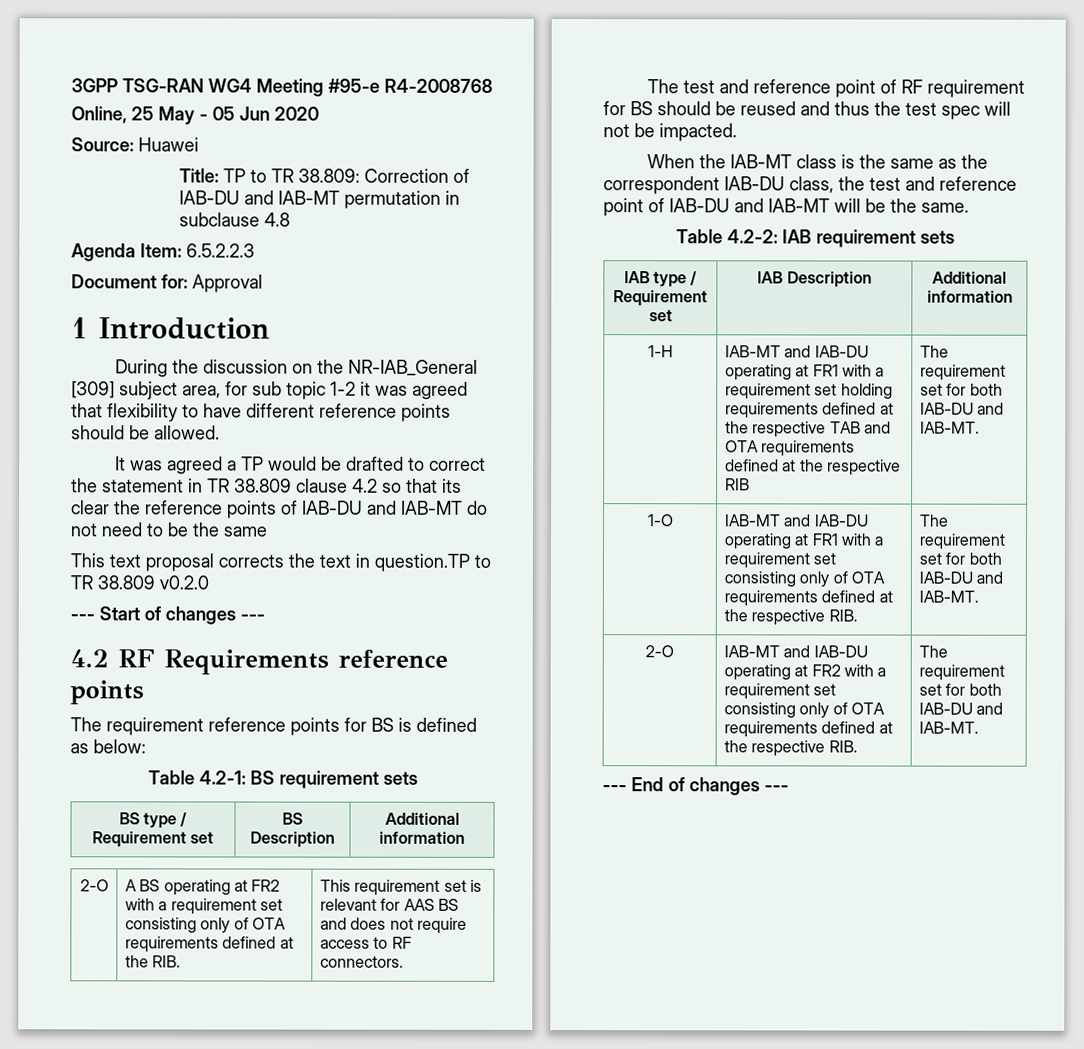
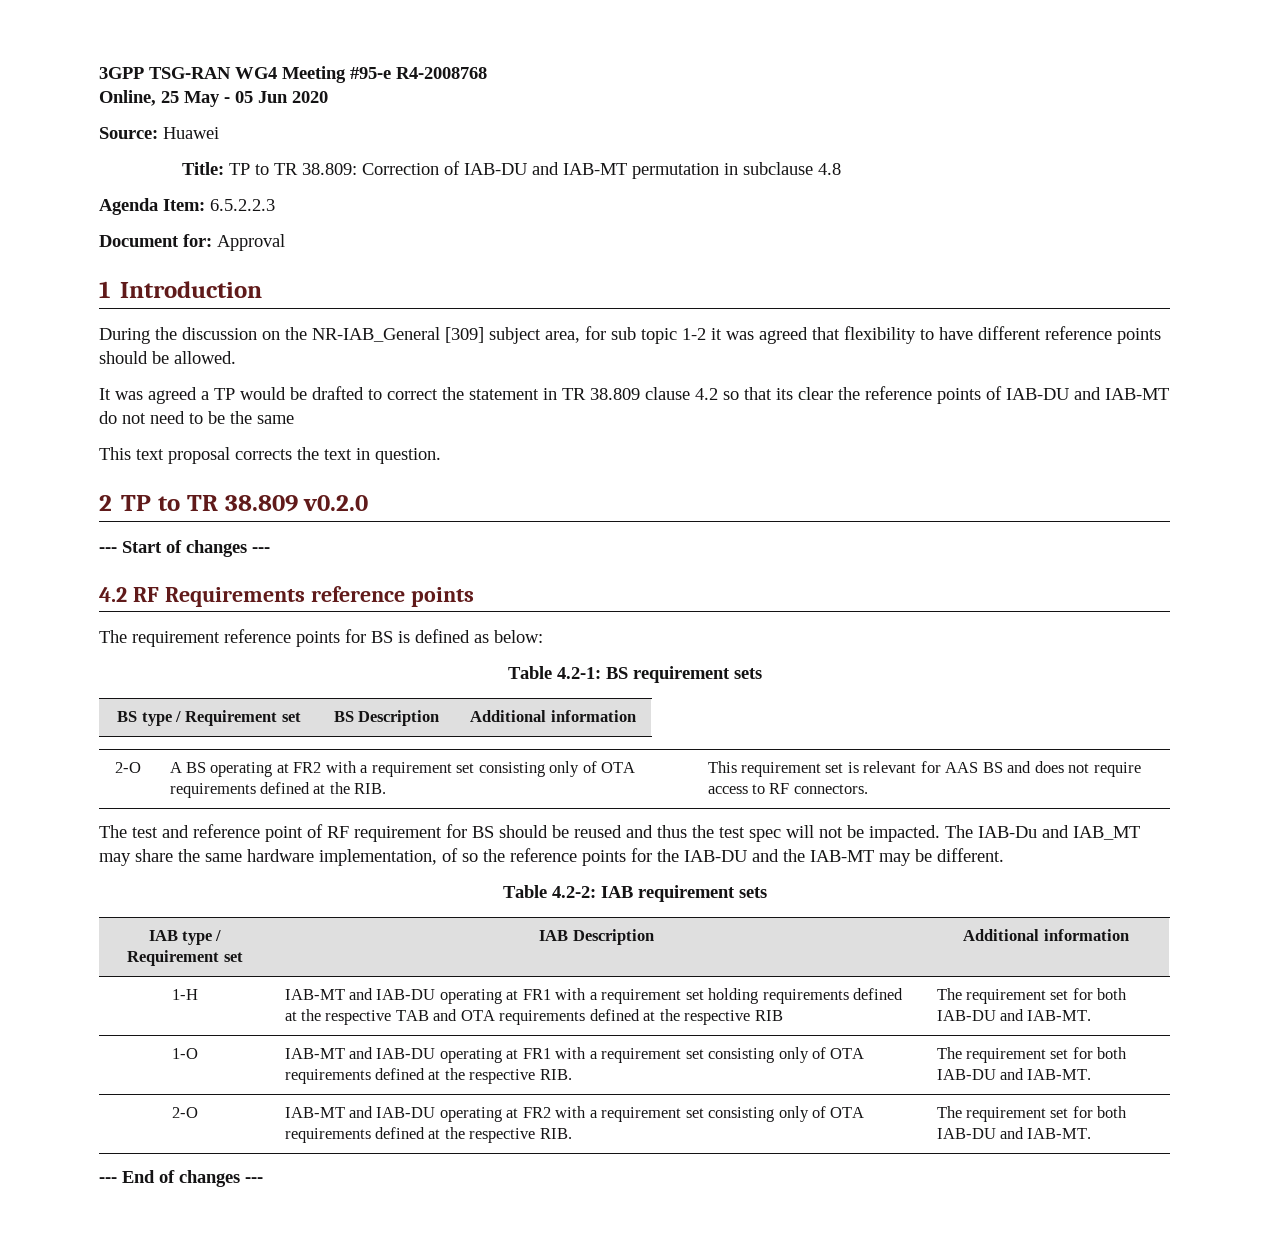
- This text proposal corrects the text in question.TP to TR 38.809 v0.2.0
+ This text proposal corrects the text in question.
+ 2 TP to TR 38.809 v0.2.0
- The test and reference point of RF requirement for BS should be reused and thus the test spec will not be impacted.
- When the IAB-MT class is the same as the correspondent IAB-DU class, the test and reference point of IAB-DU and IAB-MT will be the same.
+ The test and reference point of RF requirement for BS should be reused and thus the test spec will not be impacted. The IAB-Du and IAB_MT may share the same hardware implementation, of so the reference points for the IAB-DU and the IAB-MT may be different.

